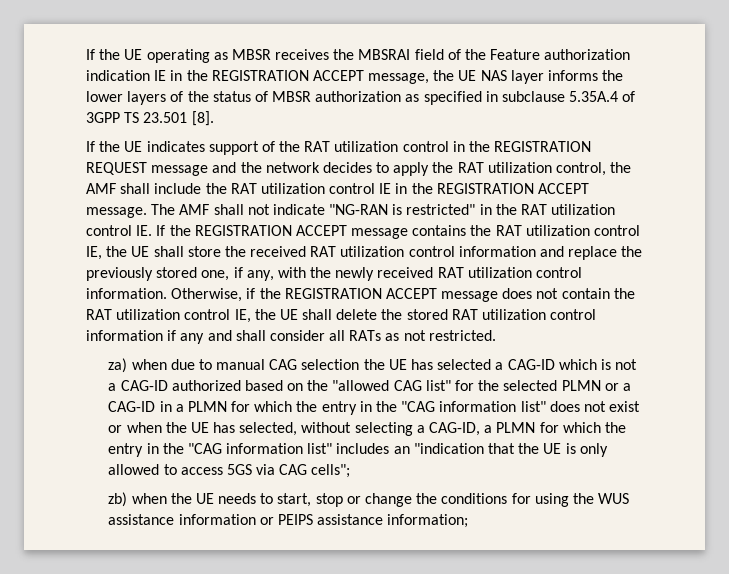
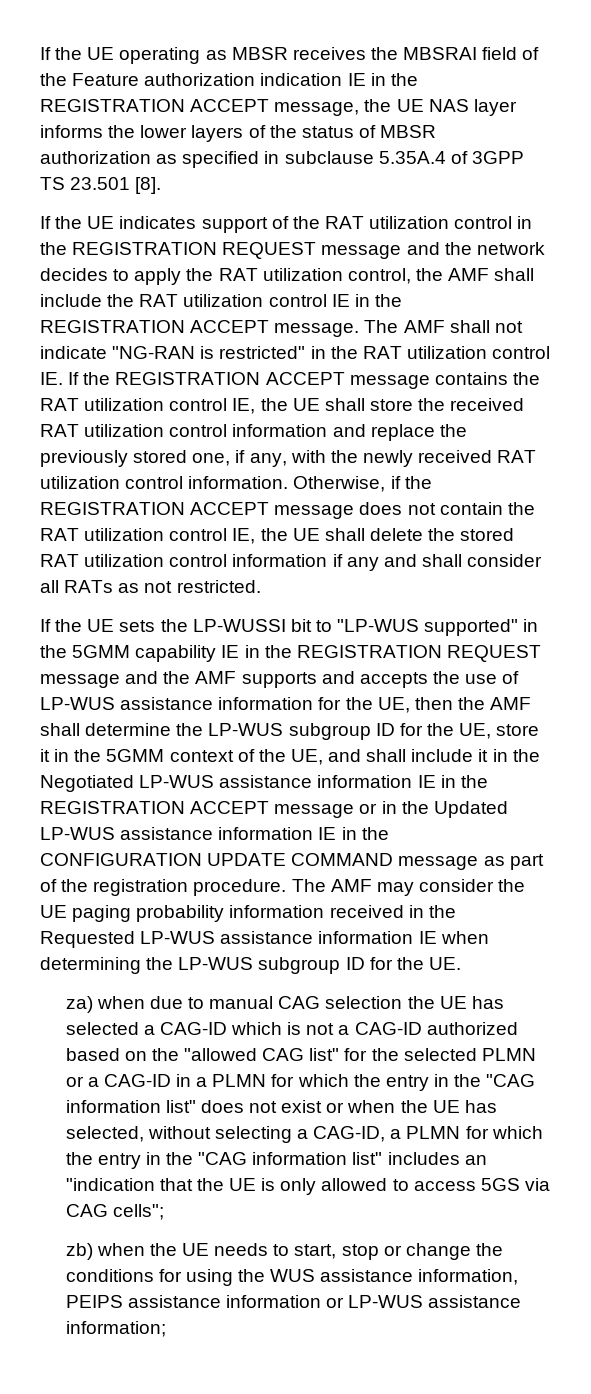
+ If the UE sets the LP-WUSSI bit to "LP-WUS supported" in the 5GMM capability IE in the REGISTRATION REQUEST message and the AMF supports and accepts the use of LP-WUS assistance information for the UE, then the AMF shall determine the LP-WUS subgroup ID for the UE, store it in the 5GMM context of the UE, and shall include it in the Negotiated LP-WUS assistance information IE in the REGISTRATION ACCEPT message or in the Updated LP-WUS assistance information IE in the CONFIGURATION UPDATE COMMAND message as part of the registration procedure. The AMF may consider the UE paging probability information received in the Requested LP-WUS assistance information IE when determining the LP-WUS subgroup ID for the UE.
- zb) when the UE needs to start, stop or change the conditions for using the WUS assistance information or PEIPS assistance information;
+ zb) when the UE needs to start, stop or change the conditions for using the WUS assistance information, PEIPS assistance information or LP-WUS assistance information;

